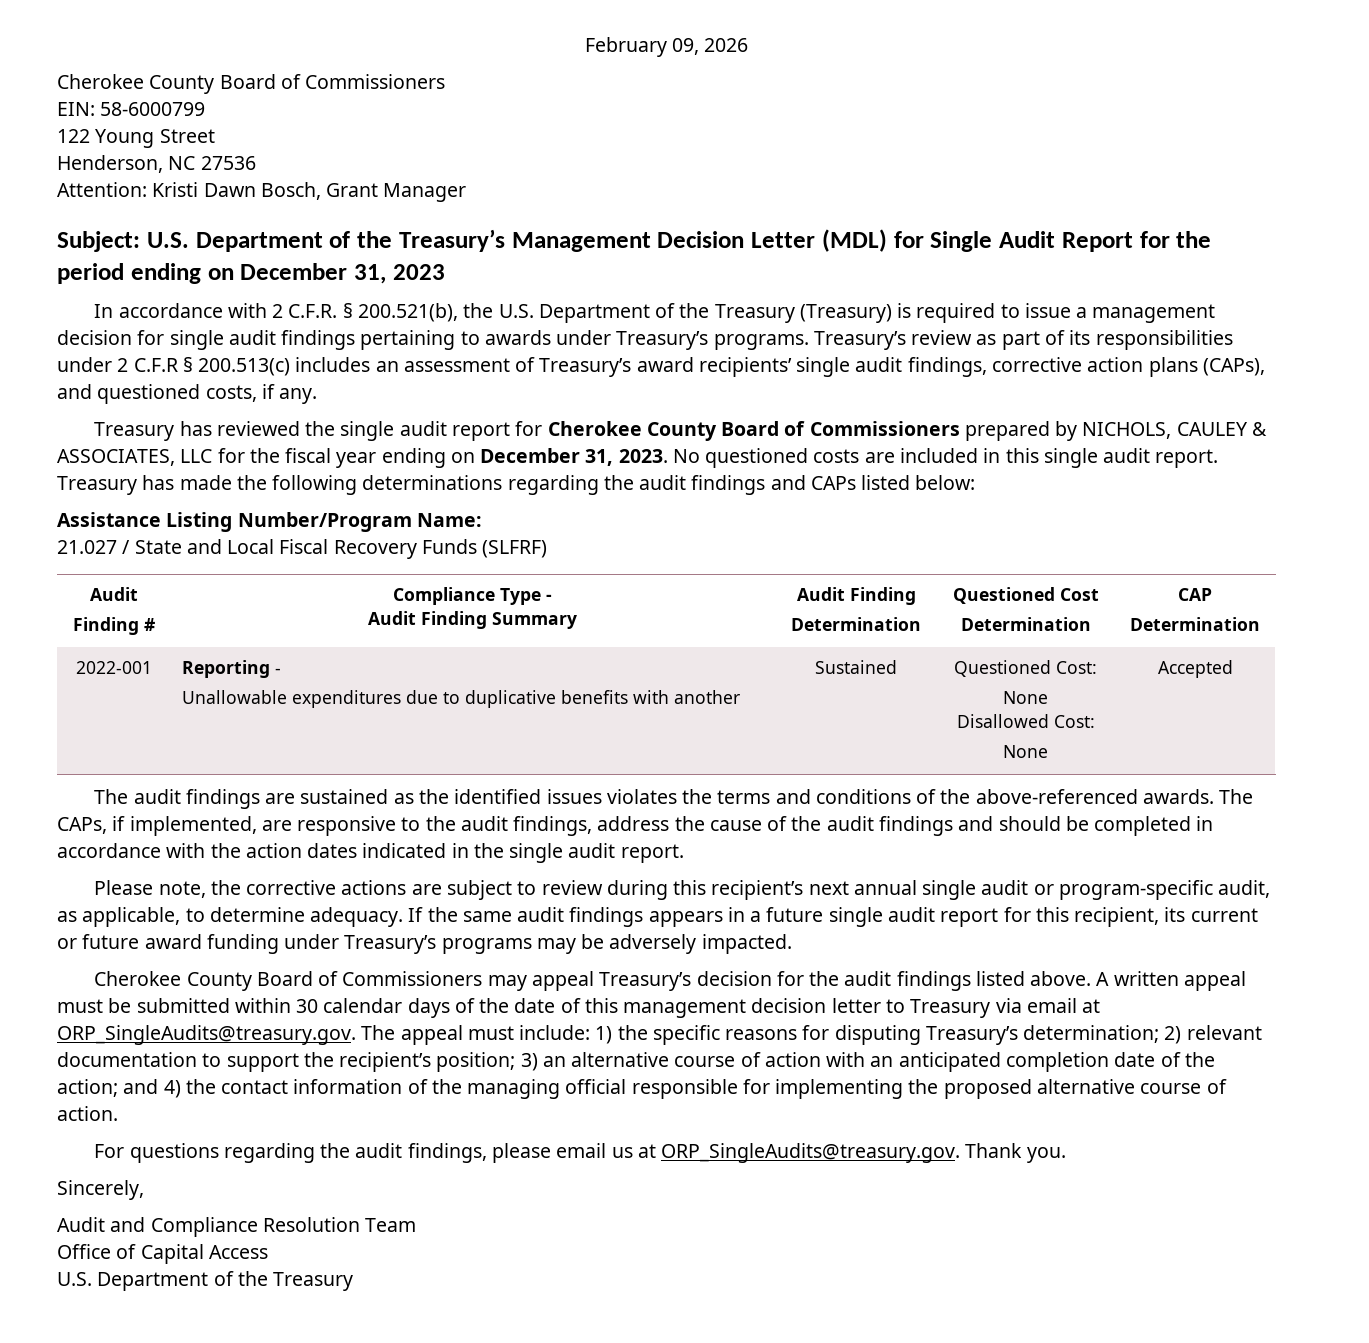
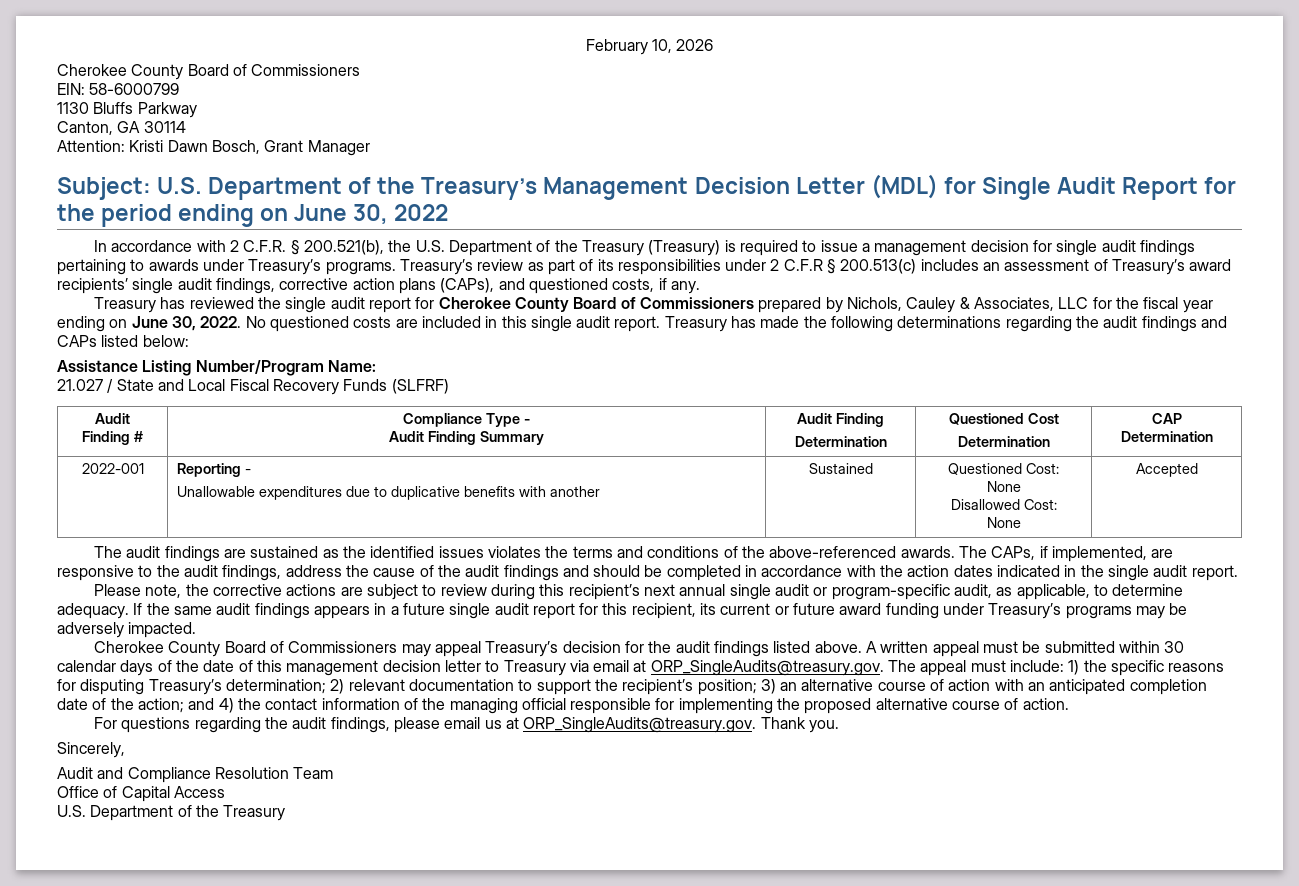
- February 09, 2026
+ February 10, 2026
- 122 Young Street
- Henderson, NC 27536
+ 1130 Bluffs Parkway
+ Canton, GA 30114
- Subject: U.S. Department of the Treasury’s Management Decision Letter (MDL) for Single Audit Report for the period ending on December 31, 2023
+ Subject: U.S. Department of the Treasury’s Management Decision Letter (MDL) for Single Audit Report for the period ending on June 30, 2022
- Treasury has reviewed the single audit report for Cherokee County Board of Commissioners prepared by NICHOLS, CAULEY & ASSOCIATES, LLC for the fiscal year ending on December 31, 2023.
+ Treasury has reviewed the single audit report for Cherokee County Board of Commissioners prepared by Nichols, Cauley & Associates, LLC for the fiscal year ending on June 30, 2022.

